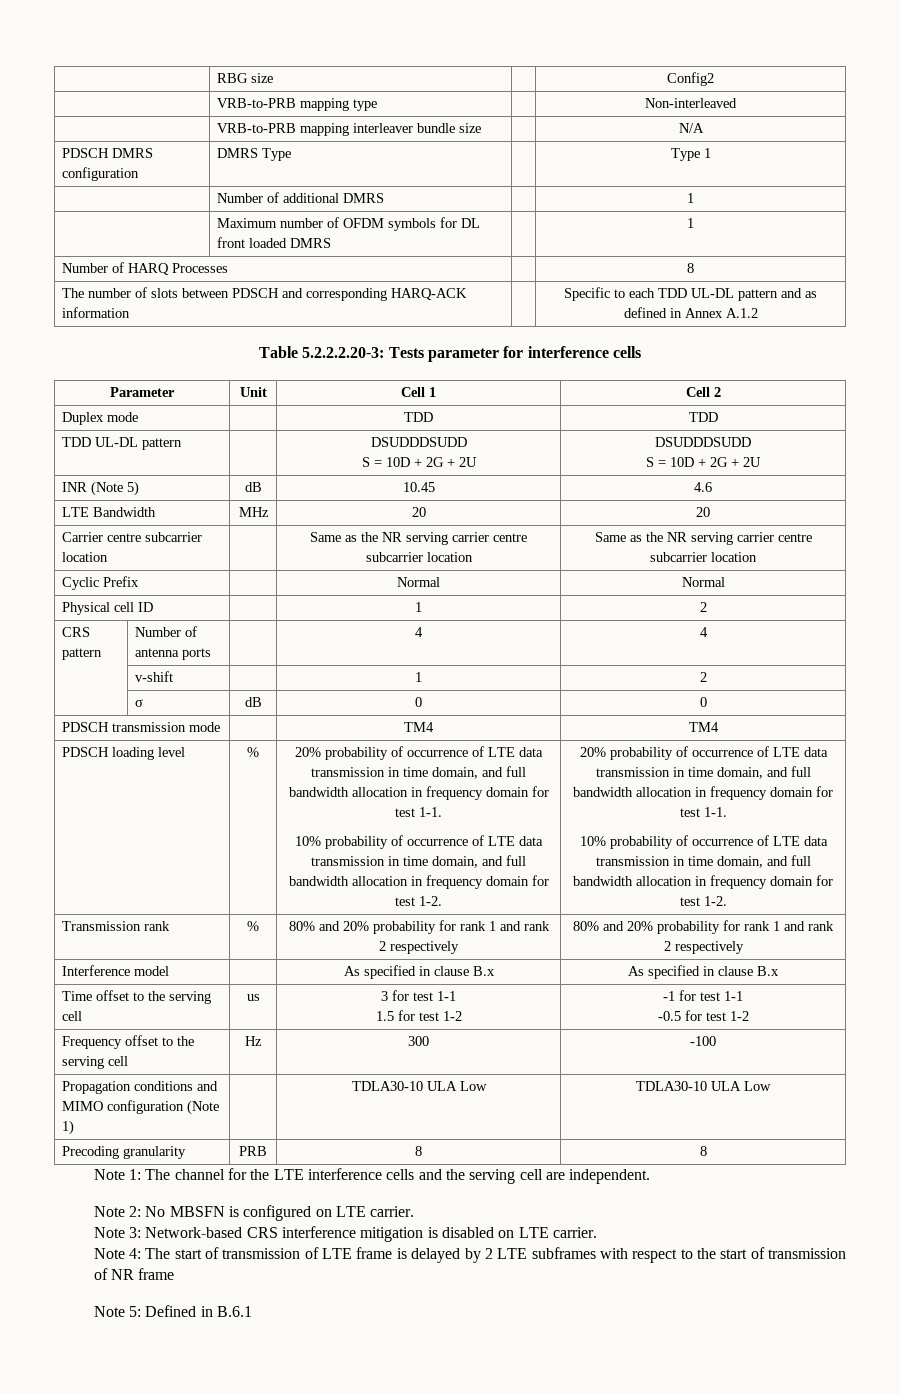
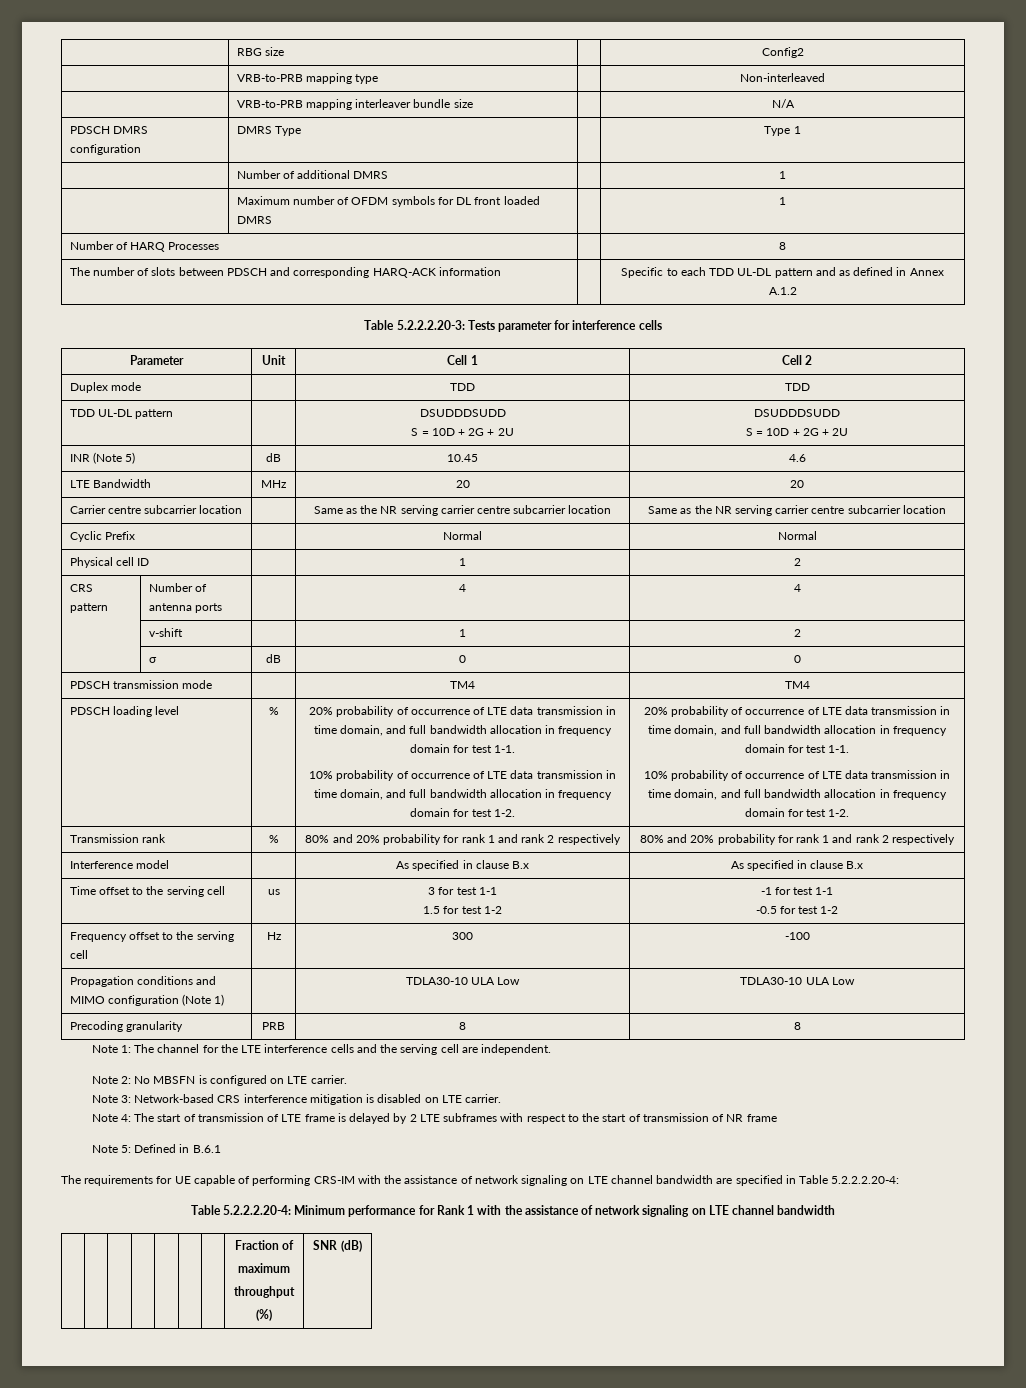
+ The requirements for UE capable of performing CRS-IM with the assistance of network signaling on LTE channel bandwidth are specified in Table 5.2.2.2.20-4:
+ Table 5.2.2.2.20-4: Minimum performance for Rank 1 with the assistance of network signaling on LTE channel bandwidth
+ | | | | | | | Fraction of
+ maximum
+ throughput
+ (%) | SNR (dB)

